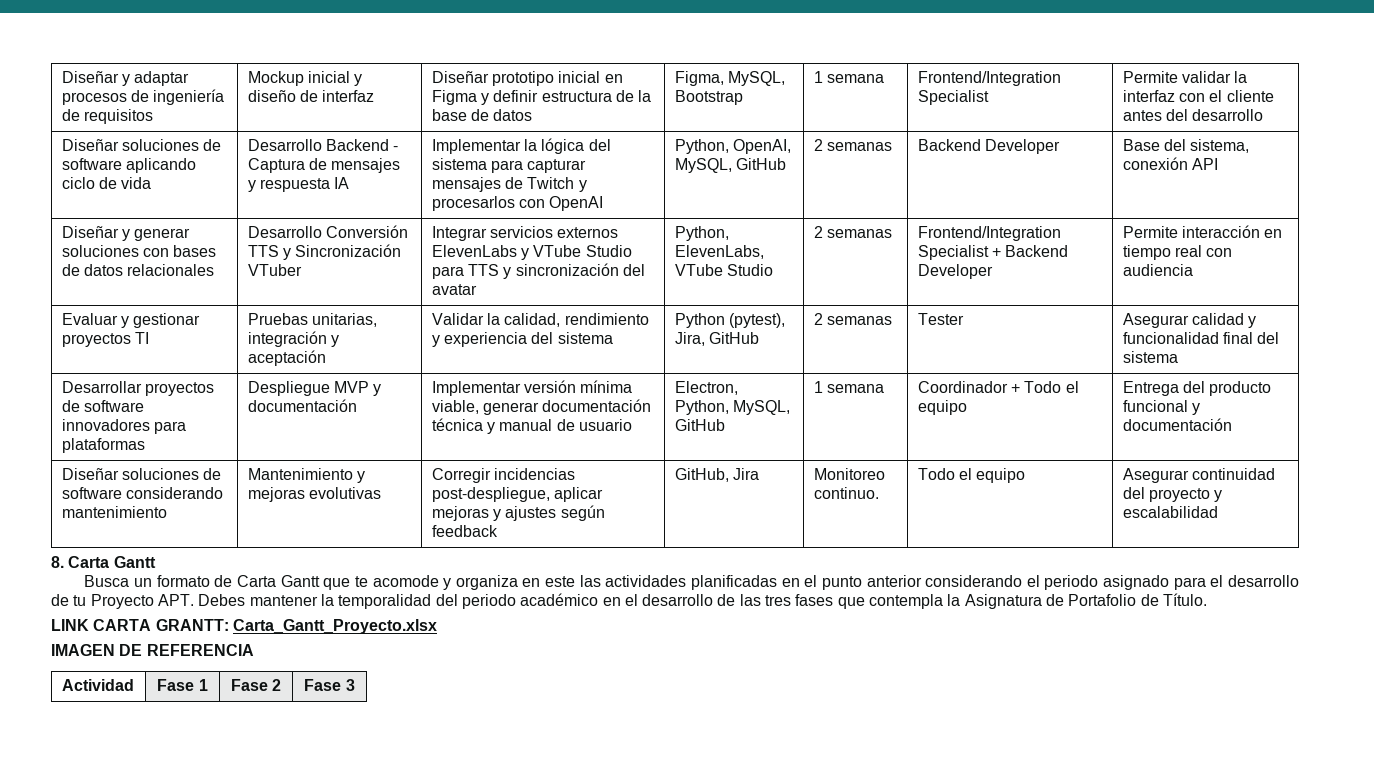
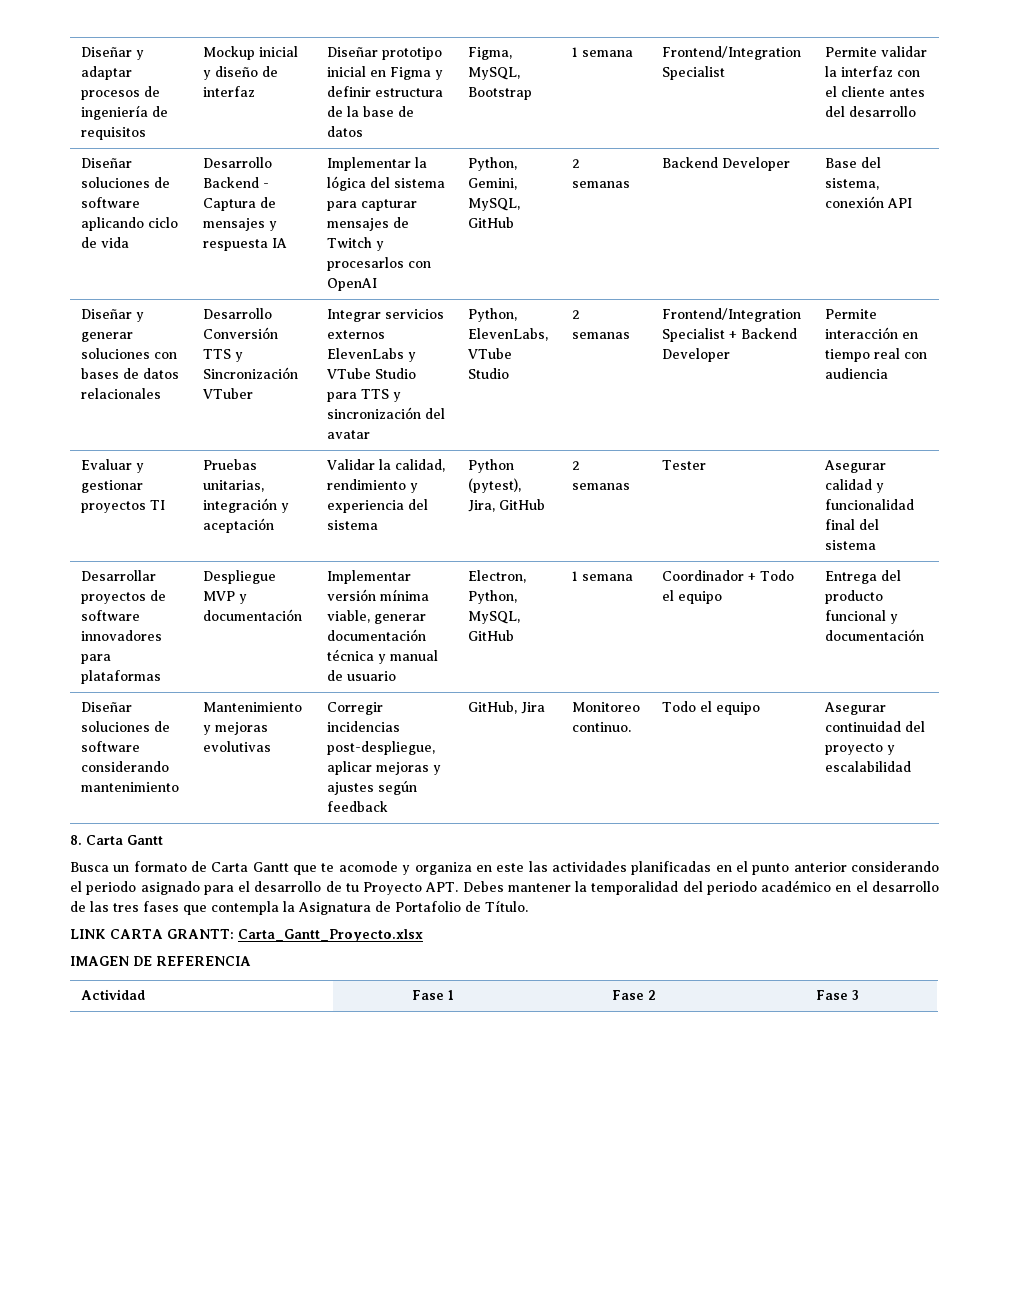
- Python, OpenAI, MySQL, GitHub
+ Python, Gemini, MySQL, GitHub

